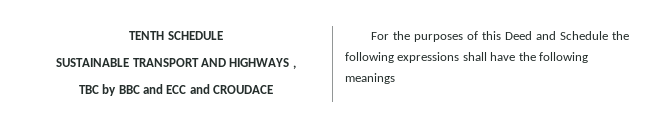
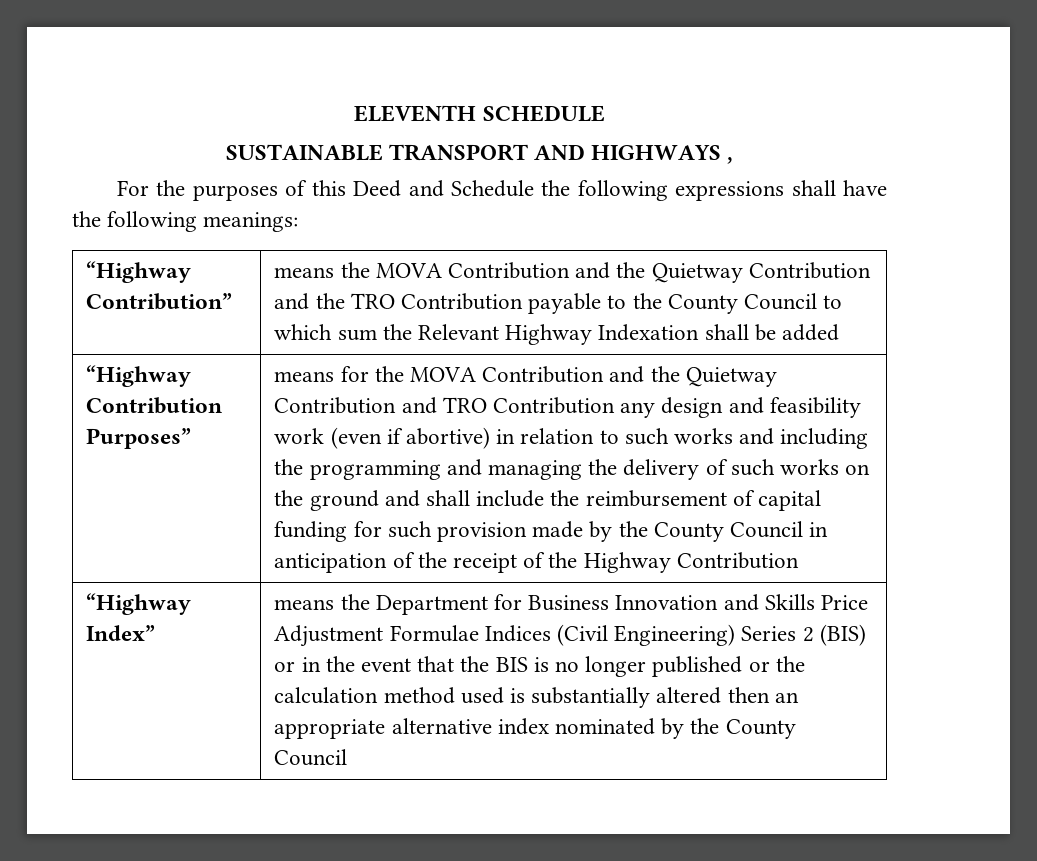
- TENTH SCHEDULE
+ ELEVENTH SCHEDULE
- TBC by BBC and ECC and CROUDACE
- For the purposes of this Deed and Schedule the following expressions shall have the following meanings
+ For the purposes of this Deed and Schedule the following expressions shall have the following meanings:
+ “Highway Contribution” | means the MOVA Contribution and the Quietway Contribution and the TRO Contribution payable to the County Council to which sum the Relevant Highway Indexation shall be added
+ “Highway Contribution Purposes” | means for the MOVA Contribution and the Quietway Contribution and TRO Contribution any design and feasibility work (even if abortive) in relation to such works and including the programming and managing the delivery of such works on the ground and shall include the reimbursement of capital funding for such provision made by the County Council in anticipation of the receipt of the Highway Contribution
+ “Highway Index” | means the Department for Business Innovation and Skills Price Adjustment Formulae Indices (Civil Engineering) Series 2 (BIS) or in the event that the BIS is no longer published or the calculation method used is substantially altered then an appropriate alternative index nominated by the County Council

